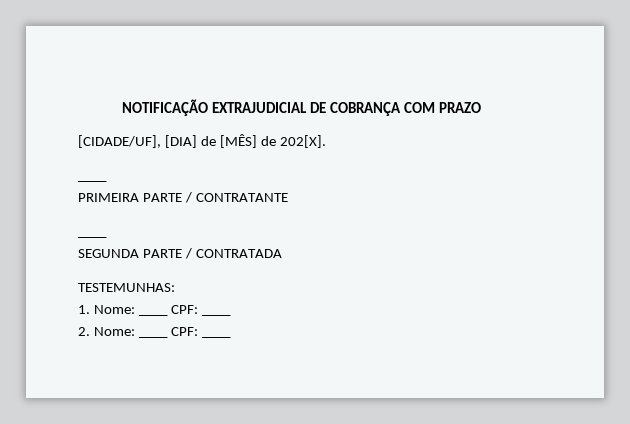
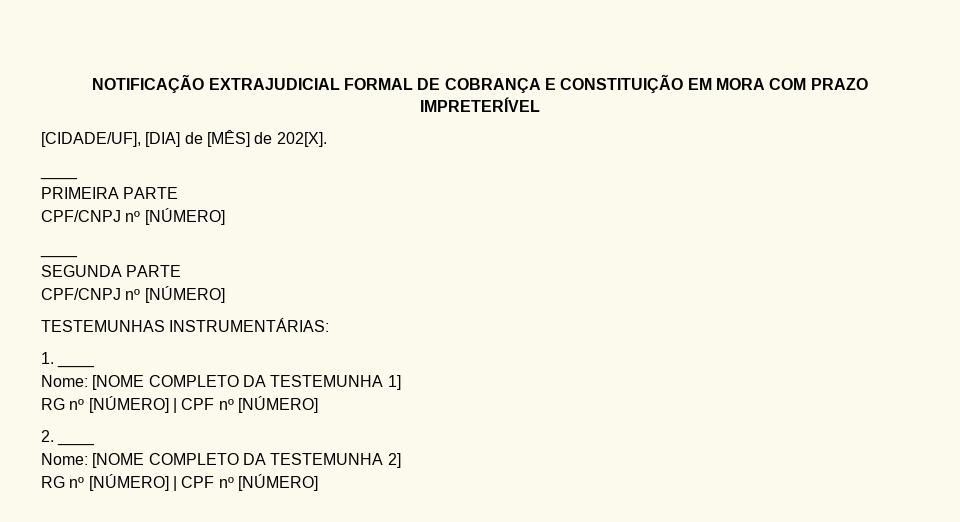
- NOTIFICAÇÃO EXTRAJUDICIAL DE COBRANÇA COM PRAZO
+ NOTIFICAÇÃO EXTRAJUDICIAL FORMAL DE COBRANÇA E CONSTITUIÇÃO EM MORA COM PRAZO IMPRETERÍVEL
- PRIMEIRA PARTE / CONTRATANTE
+ PRIMEIRA PARTE
+ CPF/CNPJ nº [NÚMERO]
- SEGUNDA PARTE / CONTRATADA
- TESTEMUNHAS:
- 1. Nome: ____ CPF: ____
- 2. Nome: ____ CPF: ____
+ SEGUNDA PARTE
+ CPF/CNPJ nº [NÚMERO]
+ TESTEMUNHAS INSTRUMENTÁRIAS:
+ 1. ____
+ Nome: [NOME COMPLETO DA TESTEMUNHA 1]
+ RG nº [NÚMERO] | CPF nº [NÚMERO]
+ 2. ____
+ Nome: [NOME COMPLETO DA TESTEMUNHA 2]
+ RG nº [NÚMERO] | CPF nº [NÚMERO]

